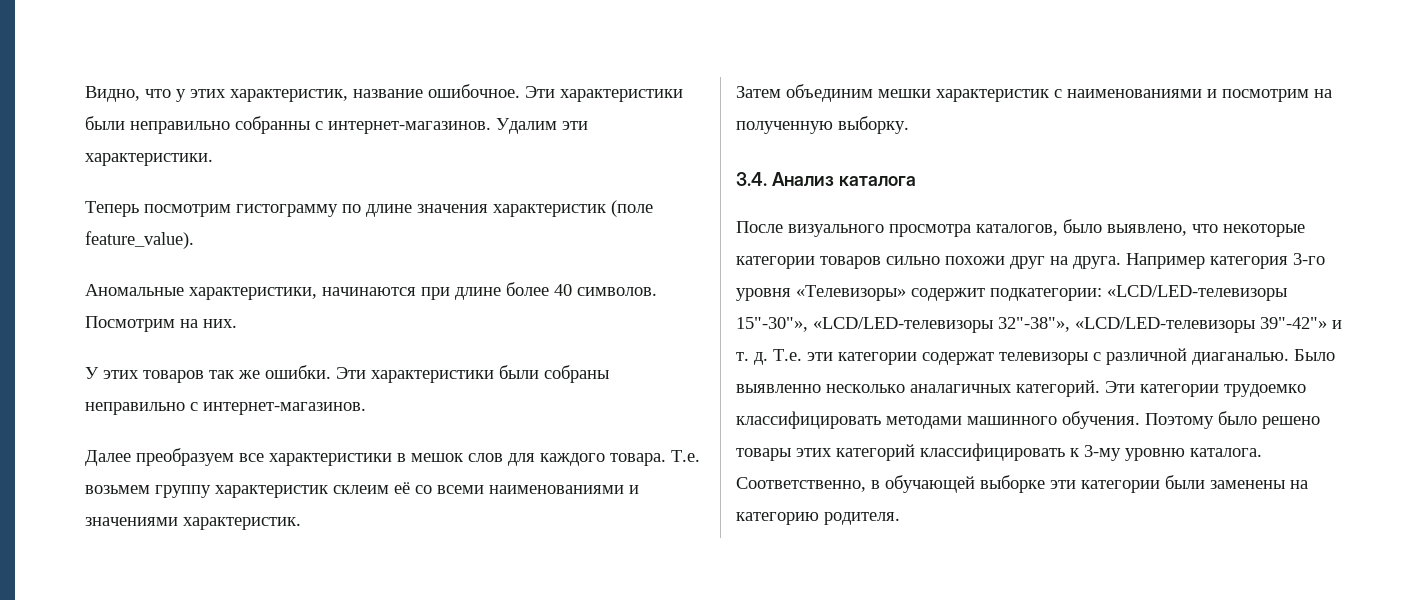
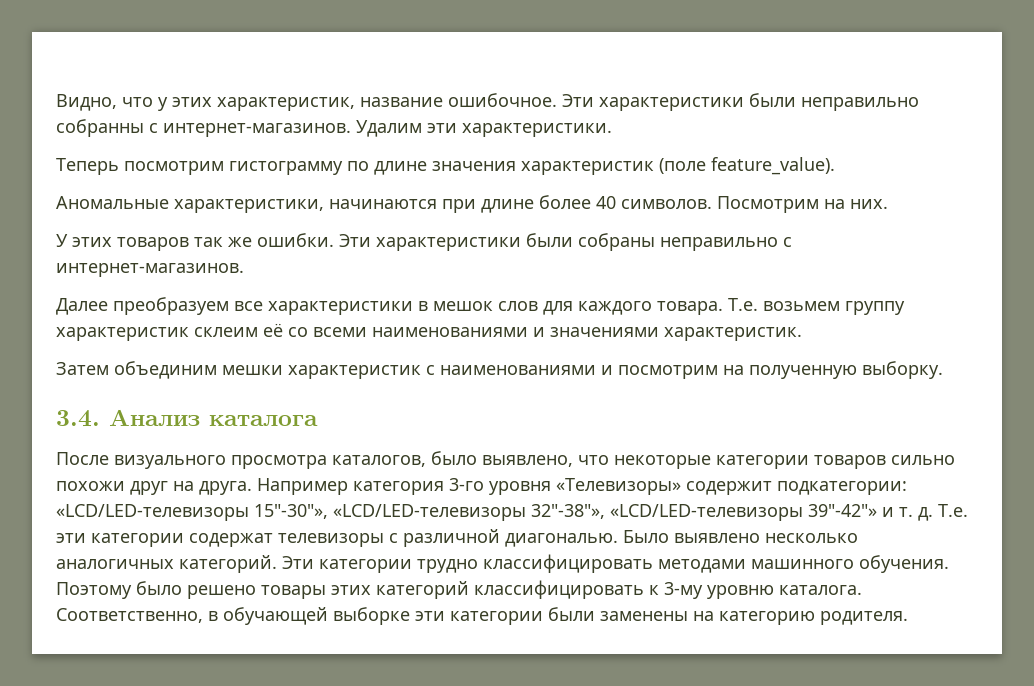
- Т.е. эти категории содержат телевизоры с различной диаганалью. Было выявленно несколько аналагичных категорий.
+ Т.е. эти категории содержат телевизоры с различной диагональю. Было выявлено несколько аналогичных категорий.
- Эти категории трудоемко классифицировать методами машинного обучения.
+ Эти категории трудно классифицировать методами машинного обучения.

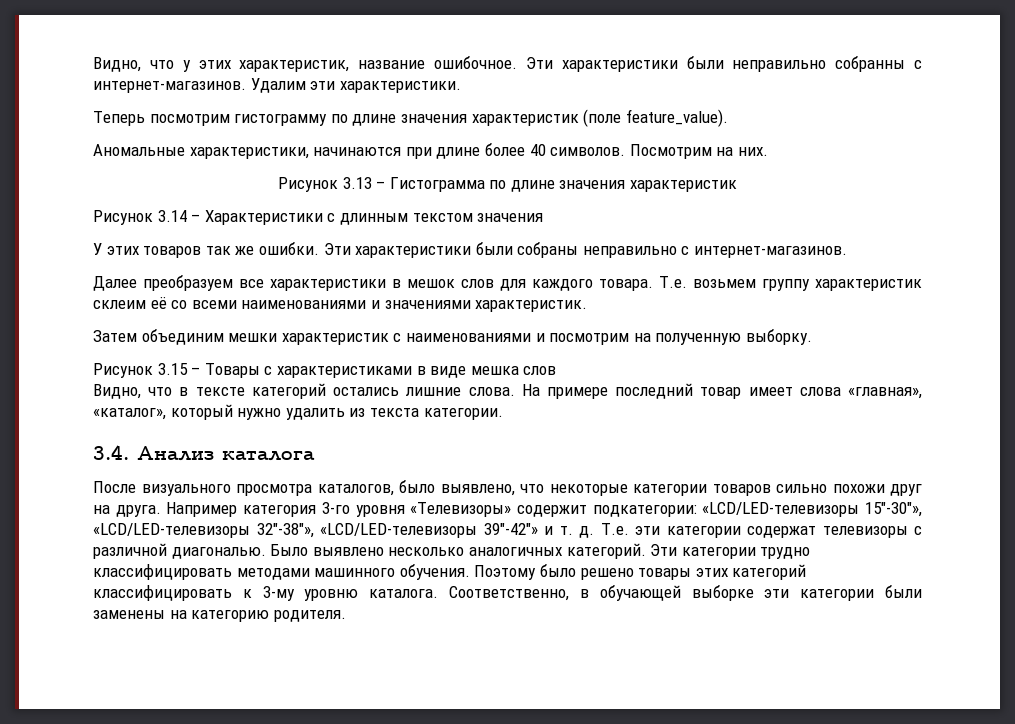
+ Рисунок 3.13 – Гистограмма по длине значения характеристик
+ Рисунок 3.14 – Характеристики с длинным текстом значения
+ Рисунок 3.15 – Товары с характеристиками в виде мешка слов
+ Видно, что в тексте категорий остались лишние слова. На примере последний товар имеет слова «главная», «каталог», который нужно удалить из текста категории.

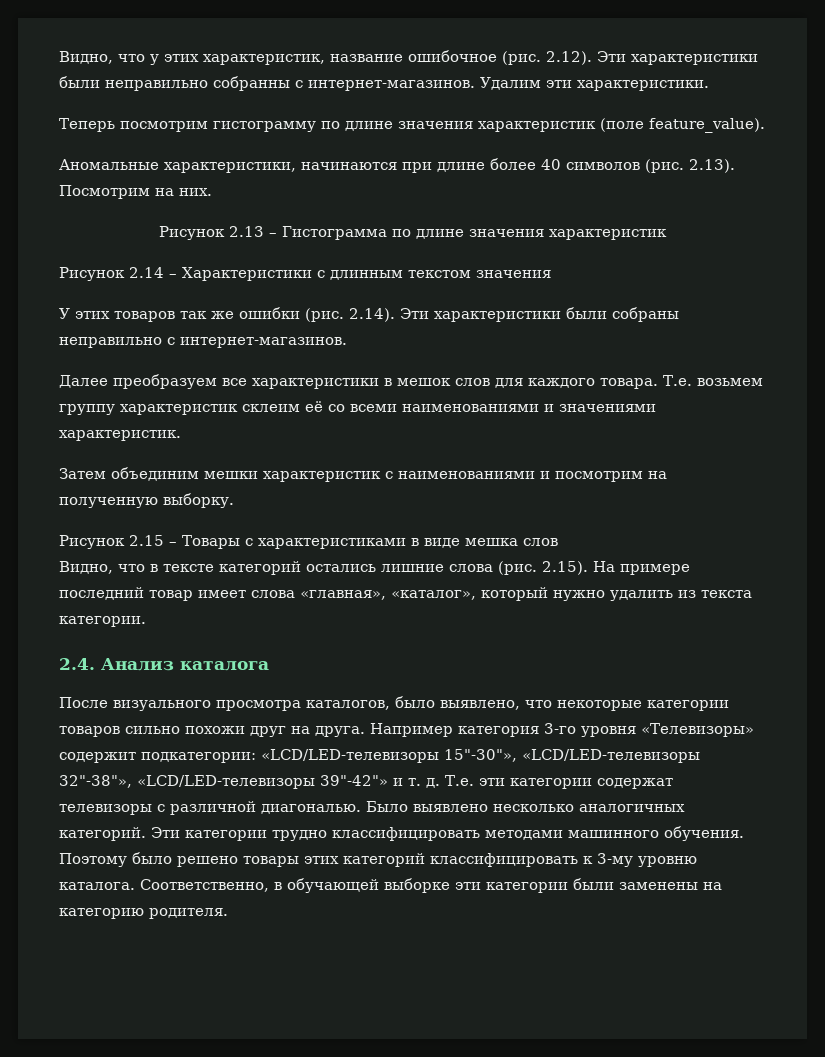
- Видно, что у этих характеристик, название ошибочное. Эти характеристики были неправильно собранны с интернет-магазинов.
+ Видно, что у этих характеристик, название ошибочное (рис. 2.12). Эти характеристики были неправильно собранны с интернет-магазинов.
- Аномальные характеристики, начинаются при длине более 40 символов. Посмотрим на них.
+ Аномальные характеристики, начинаются при длине более 40 символов (рис. 2.13). Посмотрим на них.
- Рисунок 3.13 – Гистограмма по длине значения характеристик
+ Рисунок 2.13 – Гистограмма по длине значения характеристик
- Рисунок 3.14 – Характеристики с длинным текстом значения
+ Рисунок 2.14 – Характеристики с длинным текстом значения
- У этих товаров так же ошибки. Эти характеристики были собраны неправильно с интернет-магазинов.
+ У этих товаров так же ошибки (рис. 2.14). Эти характеристики были собраны неправильно с интернет-магазинов.
- Рисунок 3.15 – Товары с характеристиками в виде мешка слов
+ Рисунок 2.15 – Товары с характеристиками в виде мешка слов
- Видно, что в тексте категорий остались лишние слова. На примере последний товар имеет слова «главная», «каталог», который нужно удалить из текста категории.
+ Видно, что в тексте категорий остались лишние слова (рис. 2.15). На примере последний товар имеет слова «главная», «каталог», который нужно удалить из текста категории.
- 3.4. Анализ каталога
+ 2.4. Анализ каталога

